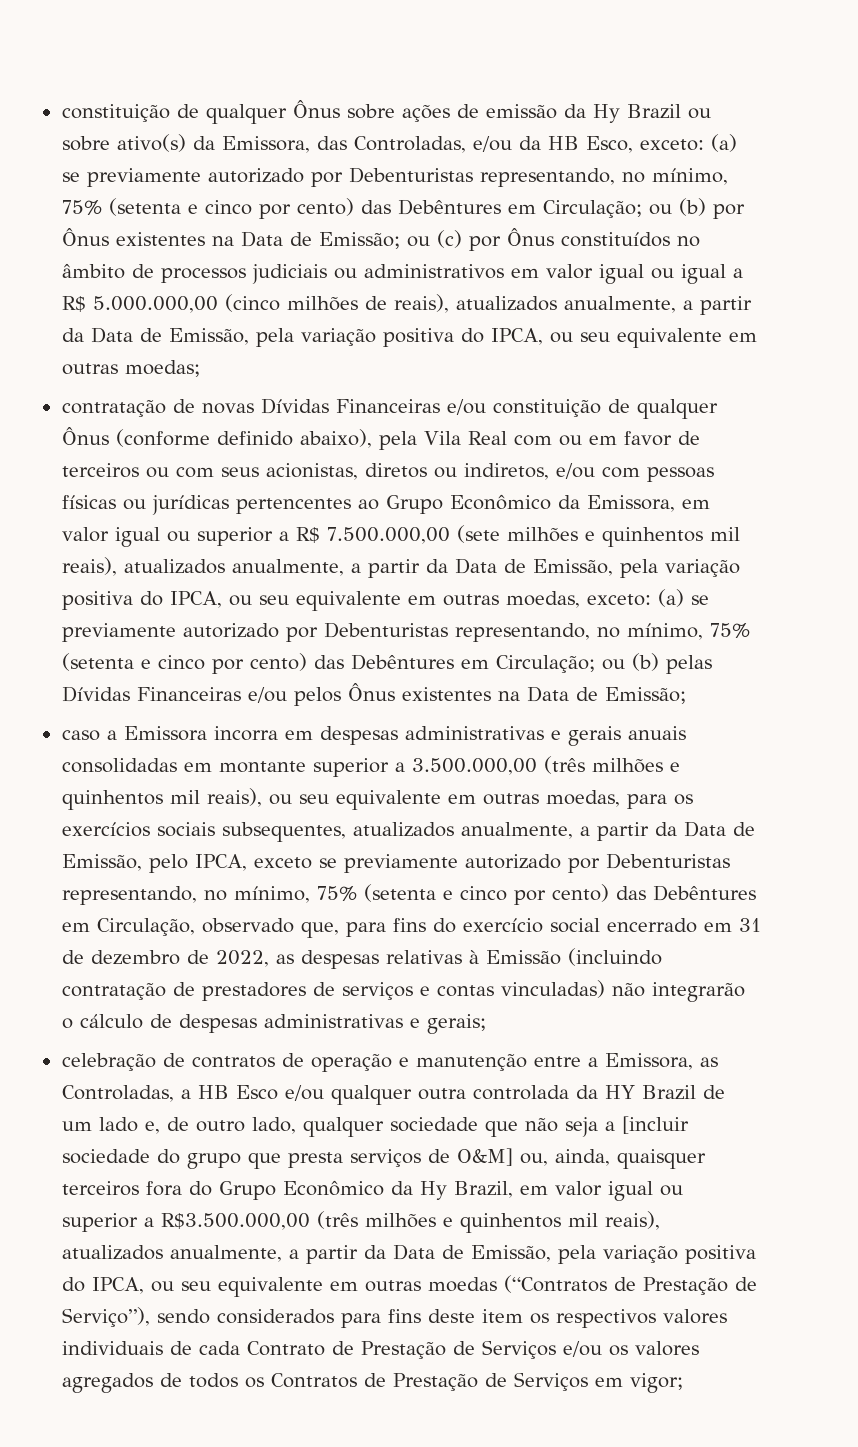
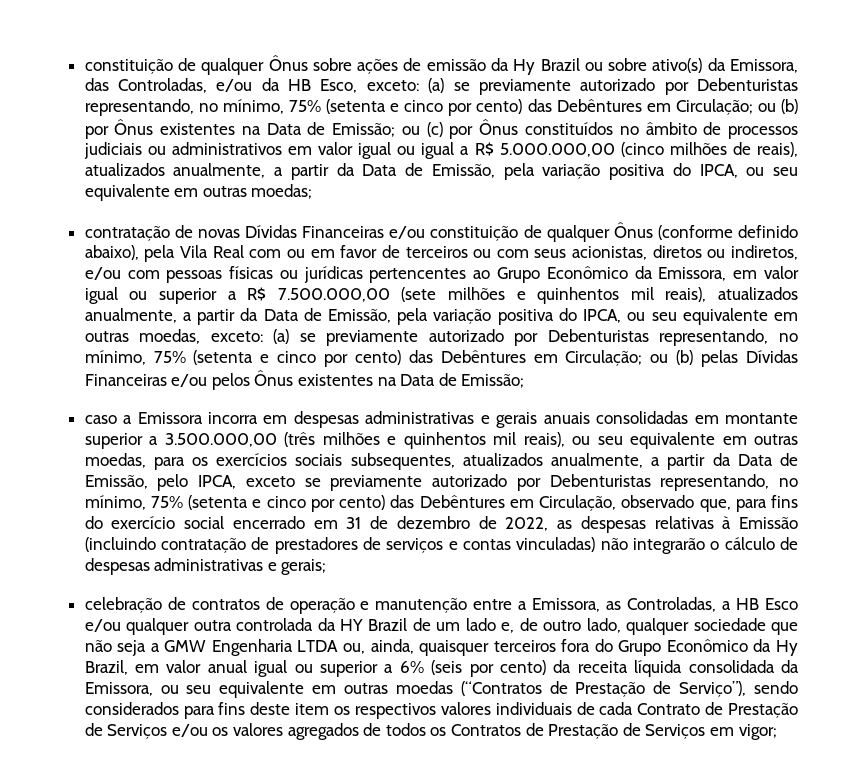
- celebração de contratos de operação e manutenção entre a Emissora, as Controladas, a HB Esco e/ou qualquer outra controlada da HY Brazil de um lado e, de outro lado, qualquer sociedade que não seja a [incluir sociedade do grupo que presta serviços de O&M] ou, ainda, quaisquer terceiros fora do Grupo Econômico da Hy Brazil, em valor igual ou superior a R$3.500.000,00 (três milhões e quinhentos mil reais), atualizados anualmente, a partir da Data de Emissão, pela variação positiva do IPCA, ou seu equivalente em outras moedas (“Contratos de Prestação de Serviço”), sendo considerados para fins deste item os respectivos valores individuais de cada Contrato de Prestação de Serviços e/ou os valores agregados de todos os Contratos de Prestação de Serviços em vigor;
+ celebração de contratos de operação e manutenção entre a Emissora, as Controladas, a HB Esco e/ou qualquer outra controlada da HY Brazil de um lado e, de outro lado, qualquer sociedade que não seja a GMW Engenharia LTDA ou, ainda, quaisquer terceiros fora do Grupo Econômico da Hy Brazil, em valor anual igual ou superior a 6% (seis por cento) da receita líquida consolidada da Emissora, ou seu equivalente em outras moedas (“Contratos de Prestação de Serviço”), sendo considerados para fins deste item os respectivos valores individuais de cada Contrato de Prestação de Serviços e/ou os valores agregados de todos os Contratos de Prestação de Serviços em vigor;

